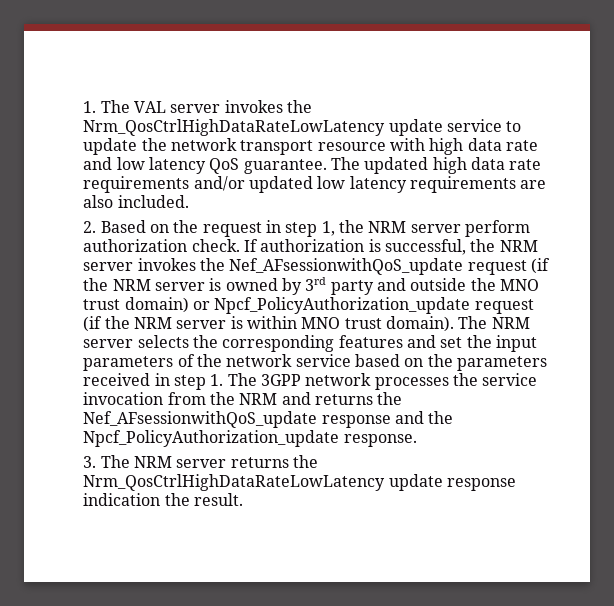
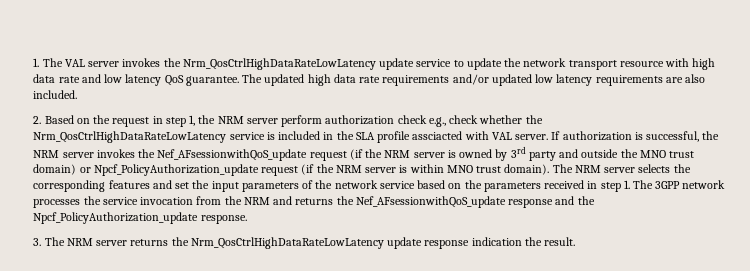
- 2. Based on the request in step 1, the NRM server perform authorization check.
+ 2. Based on the request in step 1, the NRM server perform authorization check e.g., check whether the Nrm_QosCtrlHighDataRateLowLatency service is included in the SLA profile assciacted with VAL server.

